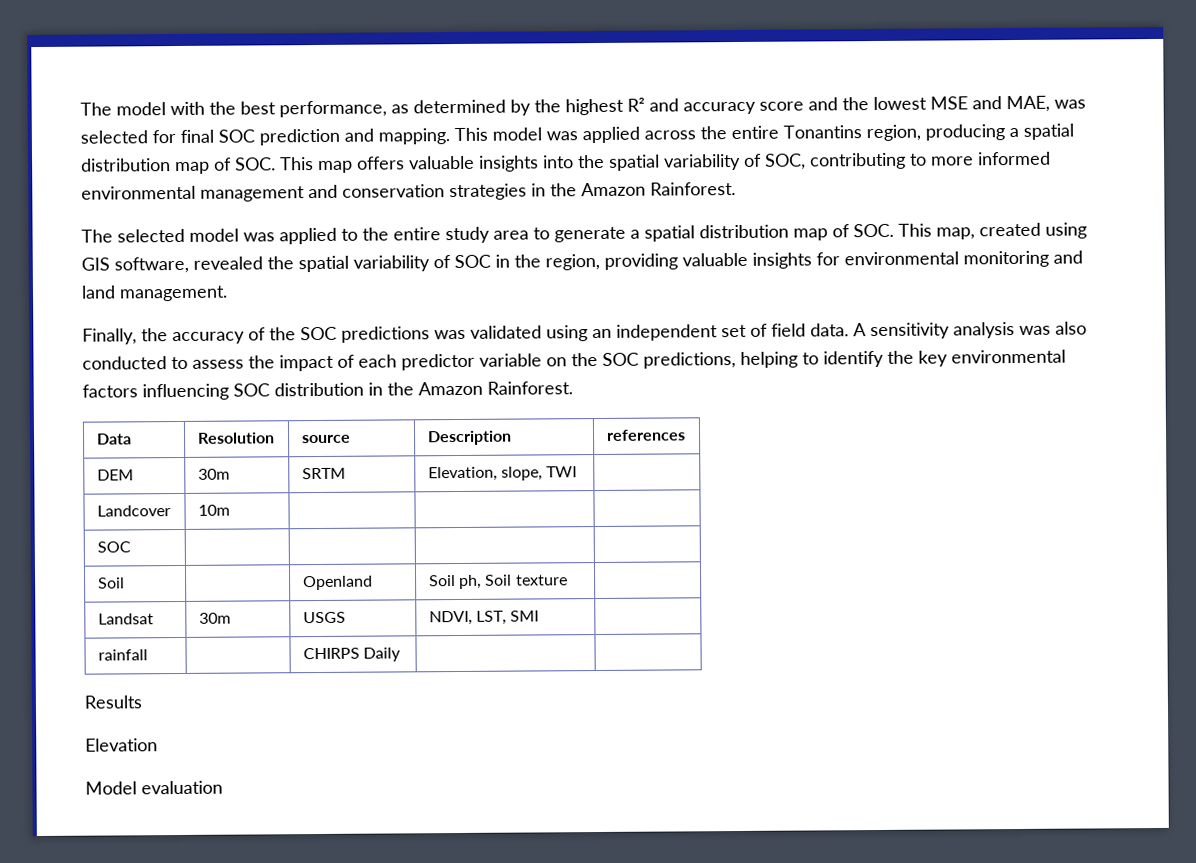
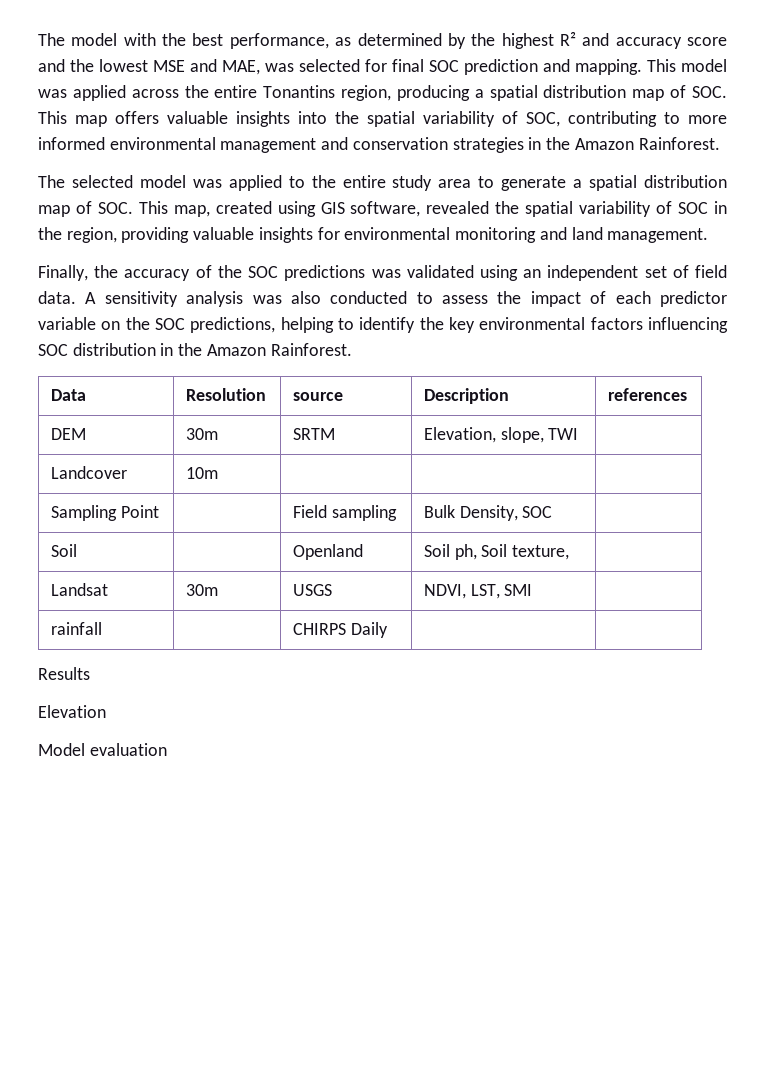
- SOC | | | |
+ Sampling Point | | Field sampling | Bulk Density, SOC |
- Soil | | Openland | Soil ph, Soil texture |
+ Soil | | Openland | Soil ph, Soil texture, |

